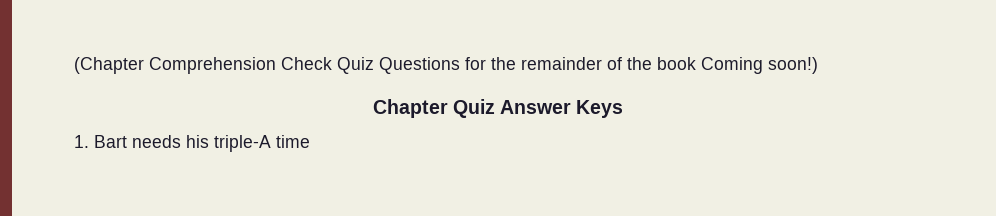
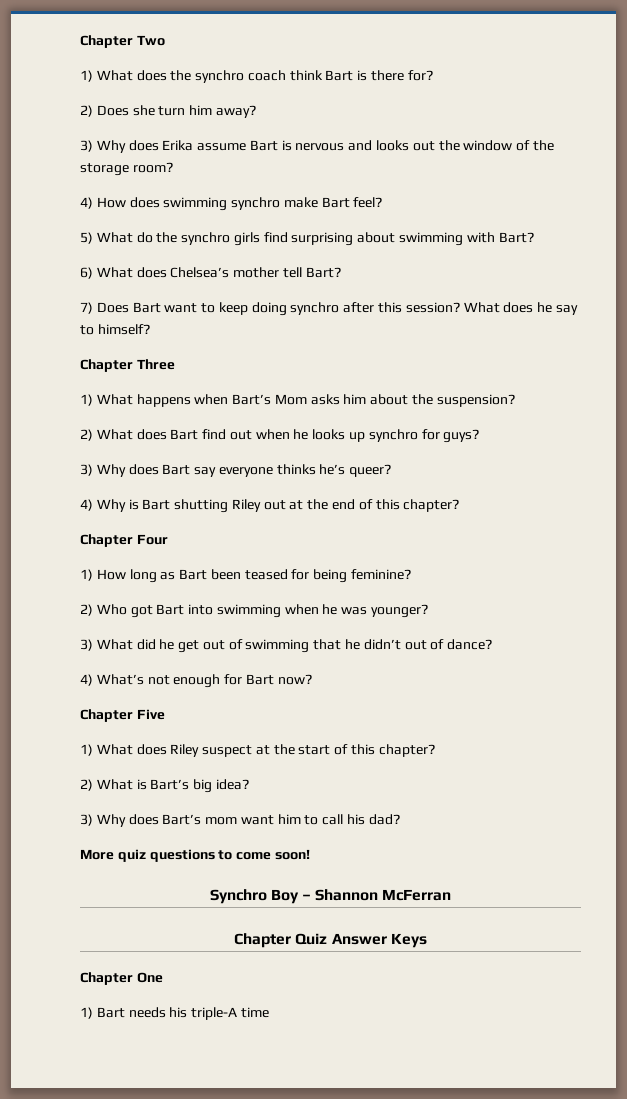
- (Chapter Comprehension Check Quiz Questions for the remainder of the book Coming soon!)
+ Chapter Two
+ 1) What does the synchro coach think Bart is there for?
+ 2) Does she turn him away?
+ 3) Why does Erika assume Bart is nervous and looks out the window of the storage room?
+ 4) How does swimming synchro make Bart feel?
+ 5) What do the synchro girls find surprising about swimming with Bart?
+ 6) What does Chelsea’s mother tell Bart?
+ 7) Does Bart want to keep doing synchro after this session? What does he say to himself?
+ Chapter Three
+ 1) What happens when Bart’s Mom asks him about the suspension?
+ 2) What does Bart find out when he looks up synchro for guys?
+ 3) Why does Bart say everyone thinks he’s queer?
+ 4) Why is Bart shutting Riley out at the end of this chapter?
+ Chapter Four
+ 1) How long as Bart been teased for being feminine?
+ 2) Who got Bart into swimming when he was younger?
+ 3) What did he get out of swimming that he didn’t out of dance?
+ 4) What’s not enough for Bart now?
+ Chapter Five
+ 1) What does Riley suspect at the start of this chapter?
+ 2) What is Bart’s big idea?
+ 3) Why does Bart’s mom want him to call his dad?
+ More quiz questions to come soon!
+ Synchro Boy – Shannon McFerran
- 1. Bart needs his triple-A time
+ Chapter One
+ 1) Bart needs his triple-A time

